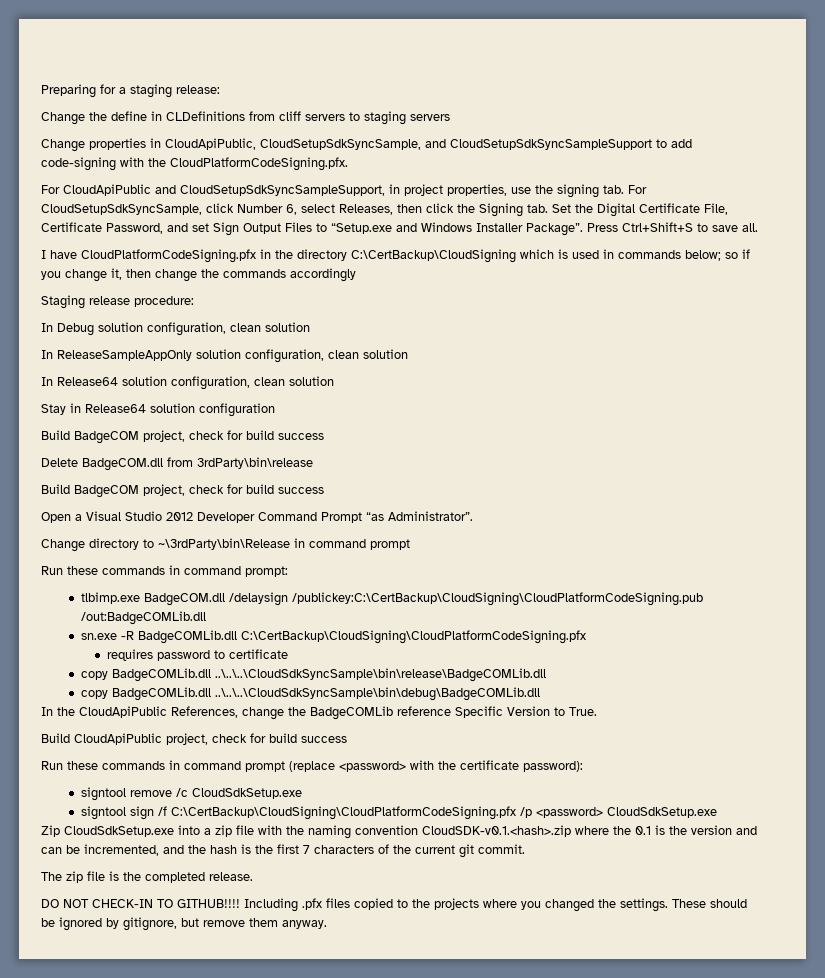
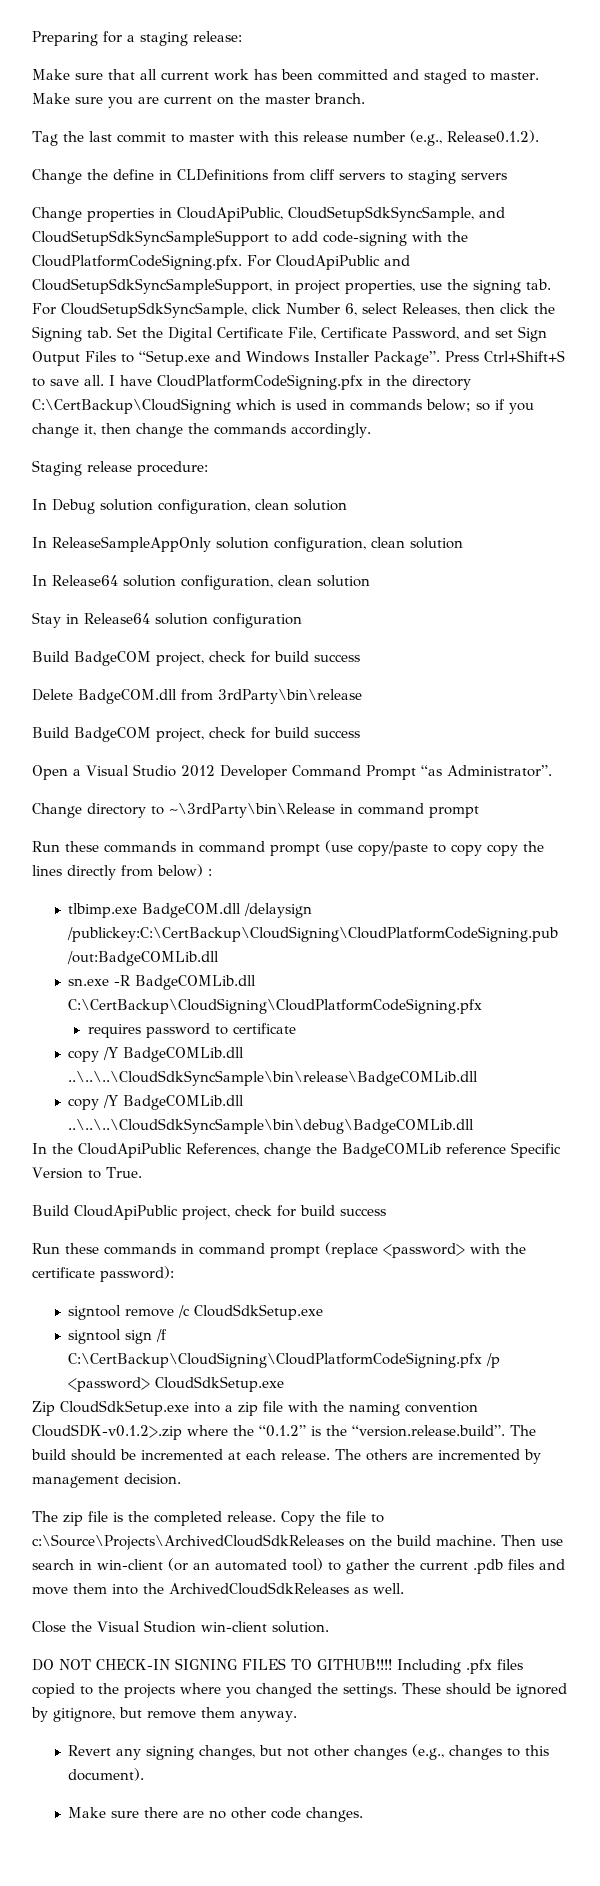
+ Make sure that all current work has been committed and staged to master. Make sure you are current on the master branch.
+ Tag the last commit to master with this release number (e.g., Release0.1.2).
- Change properties in CloudApiPublic, CloudSetupSdkSyncSample, and CloudSetupSdkSyncSampleSupport to add code-signing with the CloudPlatformCodeSigning.pfx.
- For CloudApiPublic and CloudSetupSdkSyncSampleSupport, in project properties, use the signing tab. For CloudSetupSdkSyncSample, click Number 6, select Releases, then click the Signing tab. Set the Digital Certificate File, Certificate Password, and set Sign Output Files to “Setup.exe and Windows Installer Package”.
+ Change properties in CloudApiPublic, CloudSetupSdkSyncSample, and CloudSetupSdkSyncSampleSupport to add code-signing with the CloudPlatformCodeSigning.pfx. For CloudApiPublic and CloudSetupSdkSyncSampleSupport, in project properties, use the signing tab. For CloudSetupSdkSyncSample, click Number 6, select Releases, then click the Signing tab. Set the Digital Certificate File, Certificate Password, and set Sign Output Files to “Setup.exe and Windows Installer Package”.
- Press Ctrl+Shift+S to save all.
- I have CloudPlatformCodeSigning.pfx in the directory C:\CertBackup\CloudSigning which is used in commands below; so if you change it, then change the commands accordingly
+ Press Ctrl+Shift+S to save all. I have CloudPlatformCodeSigning.pfx in the directory C:\CertBackup\CloudSigning which is used in commands below; so if you change it, then change the commands accordingly.
- Run these commands in command prompt:
+ Run these commands in command prompt (use copy/paste to copy copy the lines directly from below) :
- copy BadgeCOMLib.dll ..\..\..\CloudSdkSyncSample\bin\release\BadgeCOMLib.dll
+ copy /Y BadgeCOMLib.dll ..\..\..\CloudSdkSyncSample\bin\release\BadgeCOMLib.dll
- copy BadgeCOMLib.dll ..\..\..\CloudSdkSyncSample\bin\debug\BadgeCOMLib.dll
+ copy /Y BadgeCOMLib.dll ..\..\..\CloudSdkSyncSample\bin\debug\BadgeCOMLib.dll
- Zip CloudSdkSetup.exe into a zip file with the naming convention CloudSDK-v0.1.<hash>.zip where the 0.1 is the version and can be incremented, and the hash is the first 7 characters of the current git commit.
+ Zip CloudSdkSetup.exe into a zip file with the naming convention CloudSDK-v0.1.2>.zip where the “0.1.2” is the “version.release.build”. The build should be incremented at each release. The others are incremented by management decision.
+ Copy the file to c:\Source\Projects\ArchivedCloudSdkReleases on the build machine. Then use search in win-client (or an automated tool) to gather the current .pdb files and move them into the ArchivedCloudSdkReleases as well.
+ Close the Visual Studion win-client solution.
- DO NOT CHECK-IN TO GITHUB!!!!
+ DO NOT CHECK-IN SIGNING FILES TO GITHUB!!!!
+ Revert any signing changes, but not other changes (e.g., changes to this document).
+ Make sure there are no other code changes.

